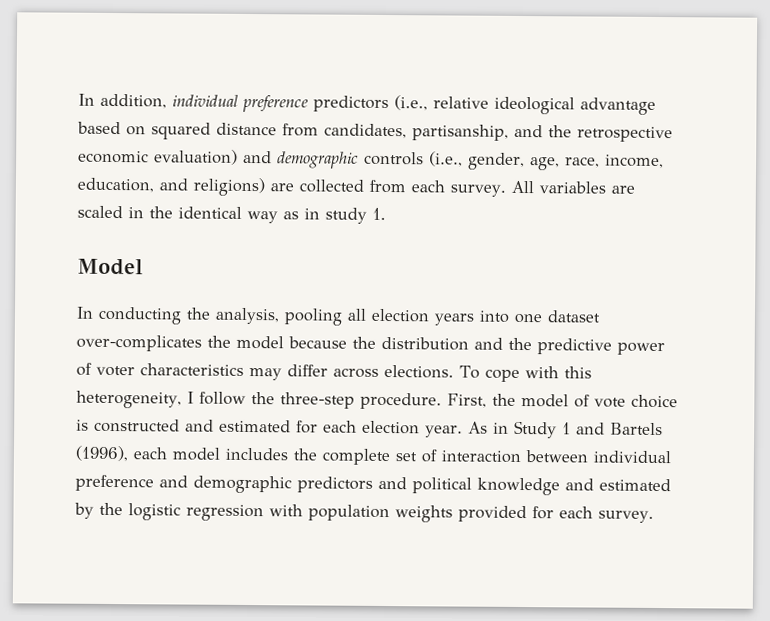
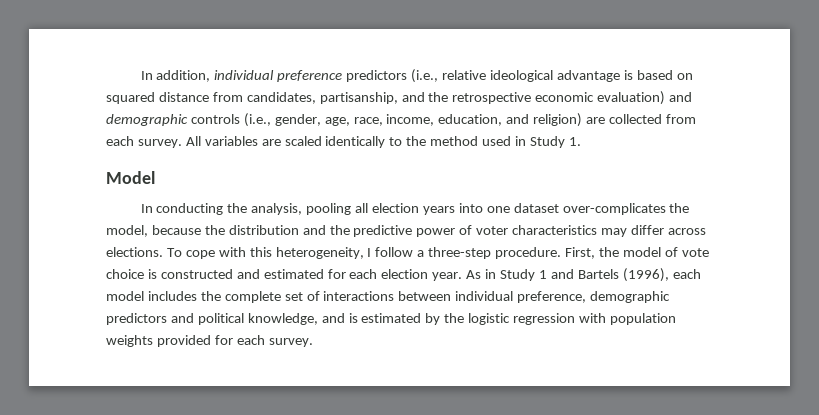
- In addition, individual preference predictors (i.e., relative ideological advantage based on squared distance from candidates, partisanship, and the retrospective economic evaluation) and demographic controls (i.e., gender, age, race, income, education, and religions) are collected from each survey.
+ In addition, individual preference predictors (i.e., relative ideological advantage is based on squared distance from candidates, partisanship, and the retrospective economic evaluation) and demographic controls (i.e., gender, age, race, income, education, and religion) are collected from each survey.
- All variables are scaled in the identical way as in study 1.
+ All variables are scaled identically to the method used in Study 1.
- In conducting the analysis, pooling all election years into one dataset over-complicates the model because the distribution and the predictive power of voter characteristics may differ across elections.
+ In conducting the analysis, pooling all election years into one dataset over-complicates the model, because the distribution and the predictive power of voter characteristics may differ across elections.
- To cope with this heterogeneity, I follow the three-step procedure.
+ To cope with this heterogeneity, I follow a three-step procedure.
- As in Study 1 and Bartels (1996), each model includes the complete set of interaction between individual preference and demographic predictors and political knowledge and estimated by the logistic regression with population weights provided for each survey.
+ As in Study 1 and Bartels (1996), each model includes the complete set of interactions between individual preference, demographic predictors and political knowledge, and is estimated by the logistic regression with population weights provided for each survey.

